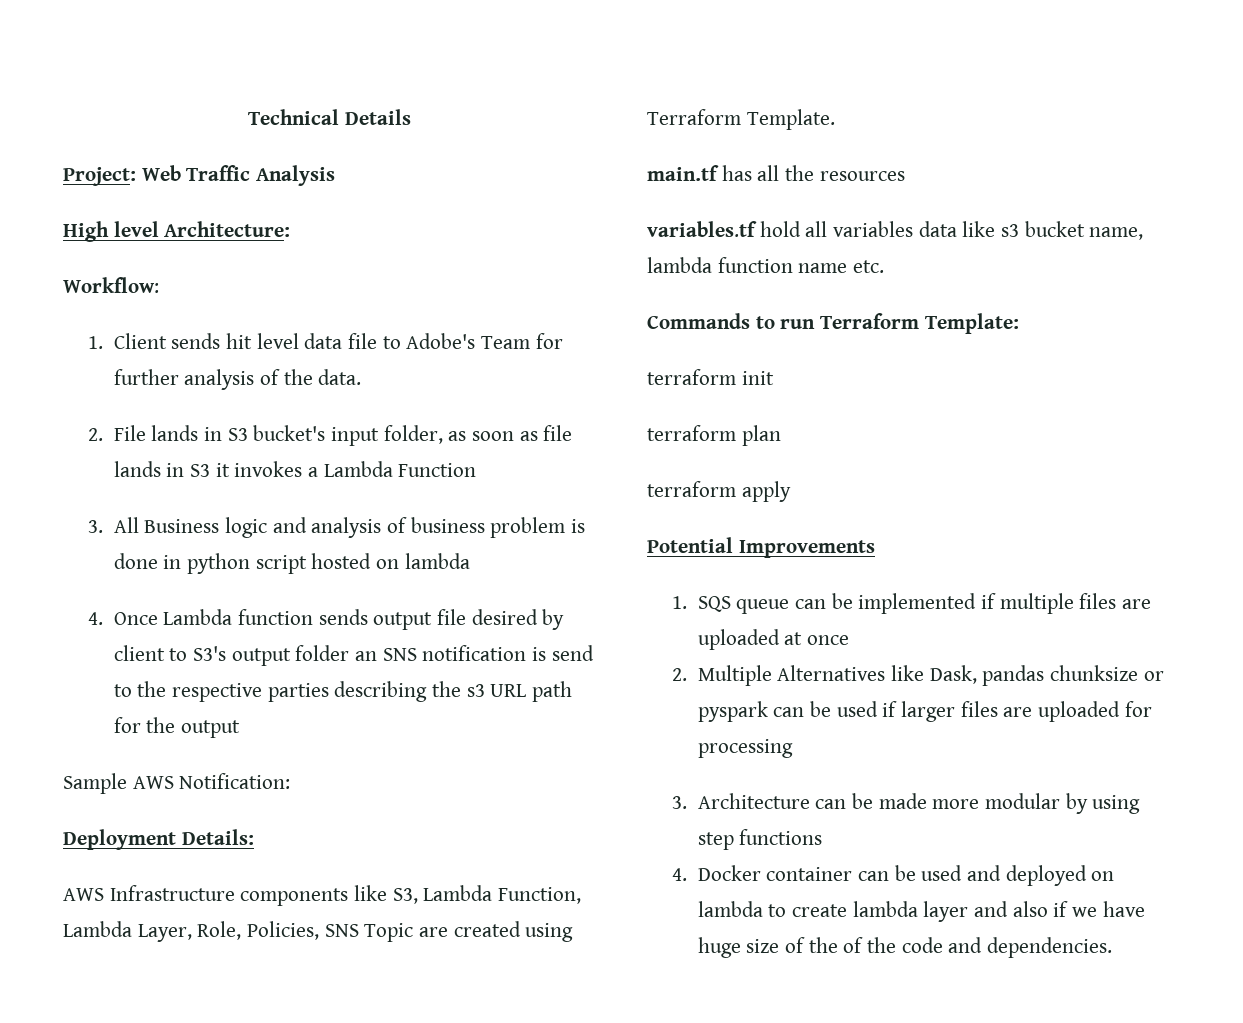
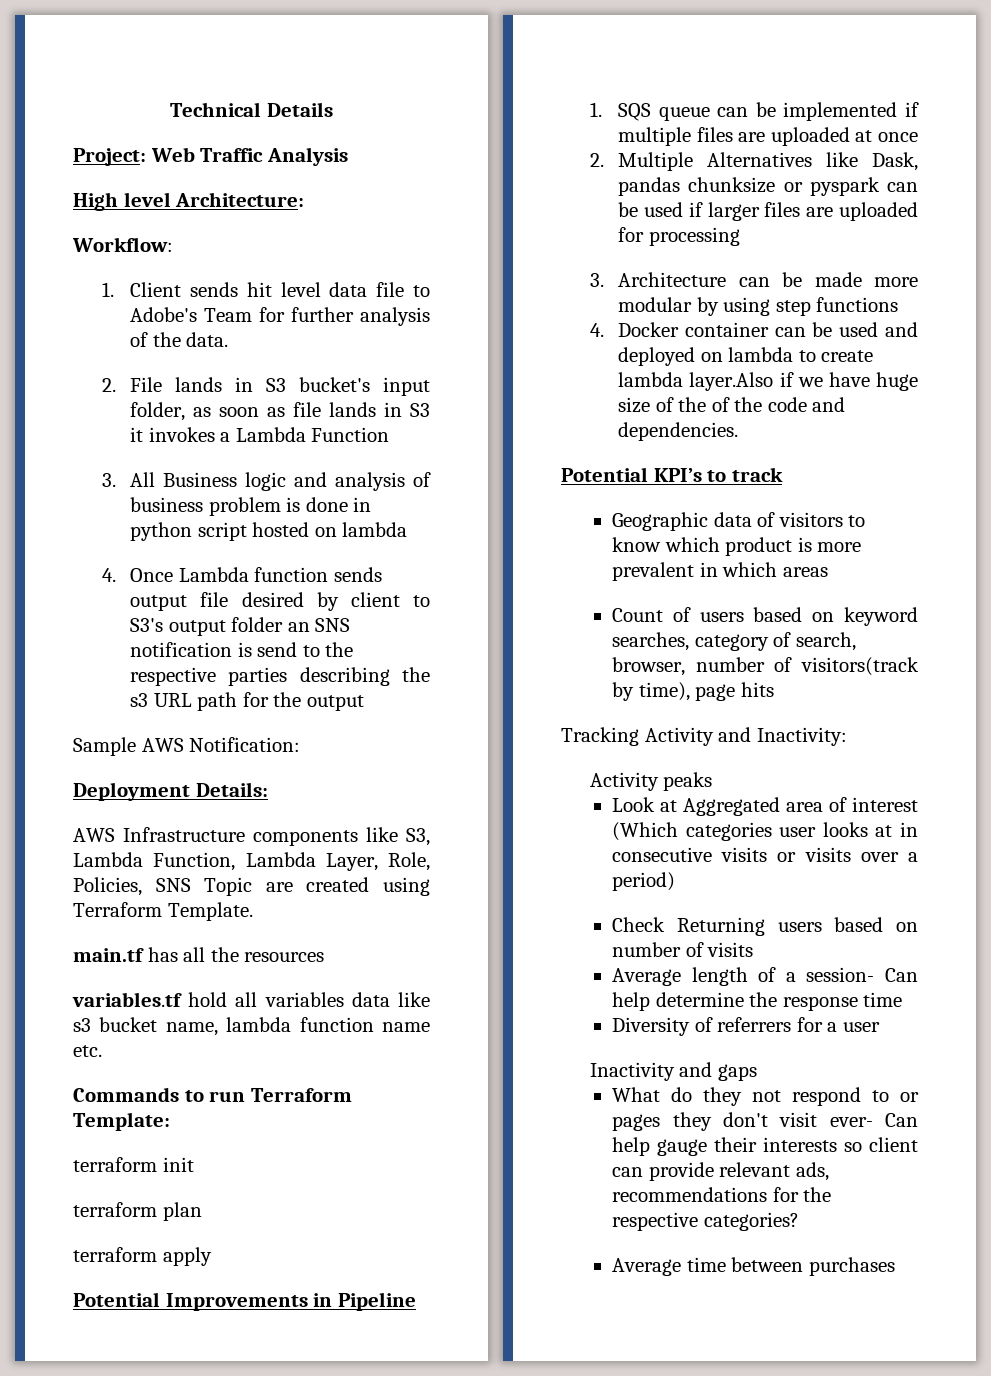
- Potential Improvements
+ Potential Improvements in Pipeline
- 4. Docker container can be used and deployed on lambda to create lambda layer and also if we have huge size of the of the code and dependencies.
+ 4. Docker container can be used and deployed on lambda to create lambda layer.Also if we have huge size of the of the code and dependencies.
+ Potential KPI’s to track
+ Geographic data of visitors to know which product is more prevalent in which areas
+ Count of users based on keyword searches, category of search, browser, number of visitors(track by time), page hits
+ Tracking Activity and Inactivity:
+ Activity peaks
+ Look at Aggregated area of interest (Which categories user looks at in consecutive visits or visits over a period)
+ Check Returning users based on number of visits
+ Average length of a session- Can help determine the response time
+ Diversity of referrers for a user
+ Inactivity and gaps
+ What do they not respond to or pages they don't visit ever- Can help gauge their interests so client can provide relevant ads, recommendations for the respective categories?
+ Average time between purchases

